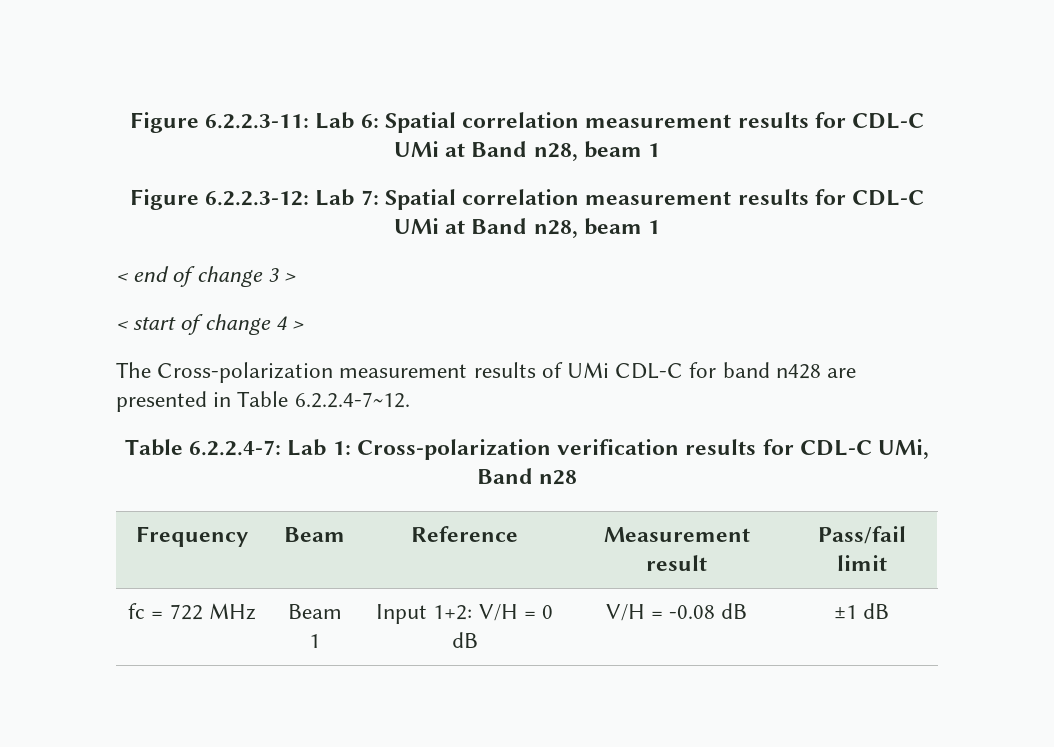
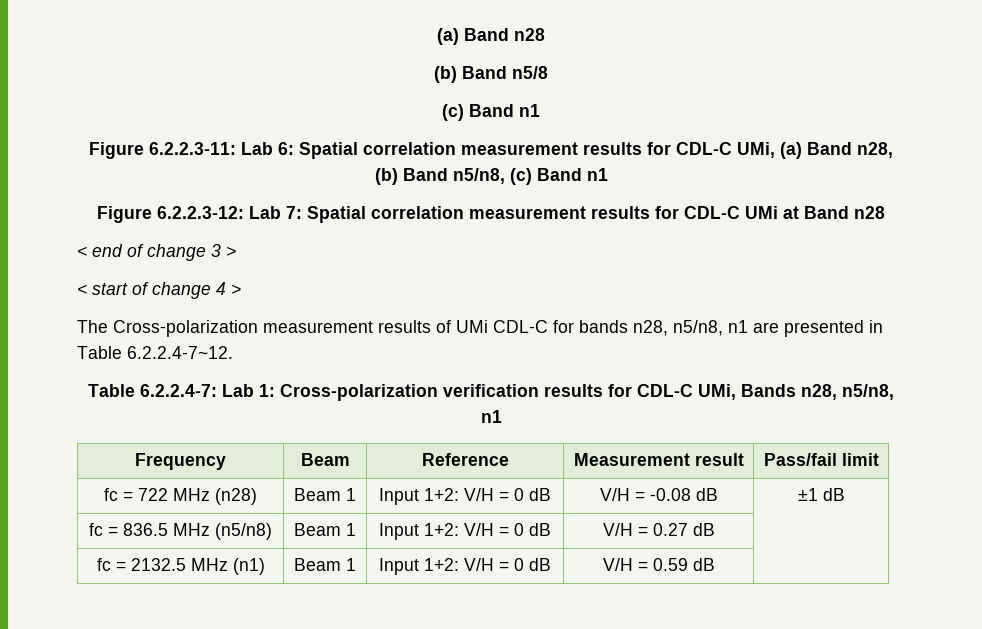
+ (a) Band n28
+ (b) Band n5/8
+ (c) Band n1
- Figure 6.2.2.3-11: Lab 6: Spatial correlation measurement results for CDL-C UMi at Band n28, beam 1
+ Figure 6.2.2.3-11: Lab 6: Spatial correlation measurement results for CDL-C UMi, (a) Band n28, (b) Band n5/n8, (c) Band n1
- Figure 6.2.2.3-12: Lab 7: Spatial correlation measurement results for CDL-C UMi at Band n28, beam 1
+ Figure 6.2.2.3-12: Lab 7: Spatial correlation measurement results for CDL-C UMi at Band n28
- The Cross-polarization measurement results of UMi CDL-C for band n428 are presented in Table 6.2.2.4-7~12.
+ The Cross-polarization measurement results of UMi CDL-C for bands n28, n5/n8, n1 are presented in Table 6.2.2.4-7~12.
- Table 6.2.2.4-7: Lab 1: Cross-polarization verification results for CDL-C UMi, Band n28
+ Table 6.2.2.4-7: Lab 1: Cross-polarization verification results for CDL-C UMi, Bands n28, n5/n8, n1
- fc = 722 MHz | Beam 1 | Input 1+2: V/H = 0 dB | V/H = -0.08 dB | ±1 dB
+ fc = 722 MHz (n28) | Beam 1 | Input 1+2: V/H = 0 dB | V/H = -0.08 dB | ±1 dB
+ fc = 836.5 MHz (n5/n8) | Beam 1 | Input 1+2: V/H = 0 dB | V/H = 0.27 dB |
+ fc = 2132.5 MHz (n1) | Beam 1 | Input 1+2: V/H = 0 dB | V/H = 0.59 dB |

